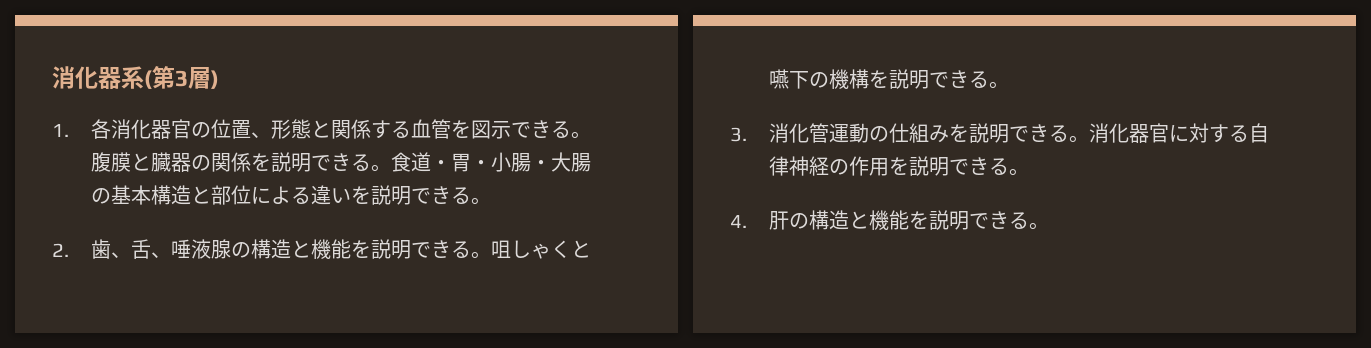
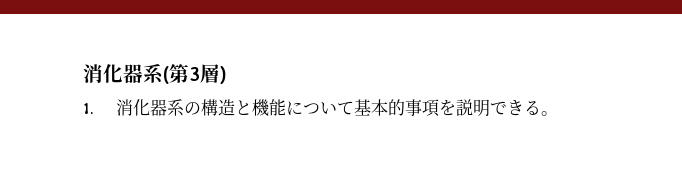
- 1.各消化器官の位置、形態と関係する血管を図示できる。腹膜と臓器の関係を説明できる。食道・胃・小腸・大腸の基本構造と部位による違いを説明できる。
- 2.歯、舌、唾液腺の構造と機能を説明できる。咀しゃくと嚥下の機構を説明できる。
- 3.消化管運動の仕組みを説明できる。消化器官に対する自律神経の作用を説明できる。
- 4.肝の構造と機能を説明できる。
+ 1.消化器系の構造と機能について基本的事項を説明できる。

